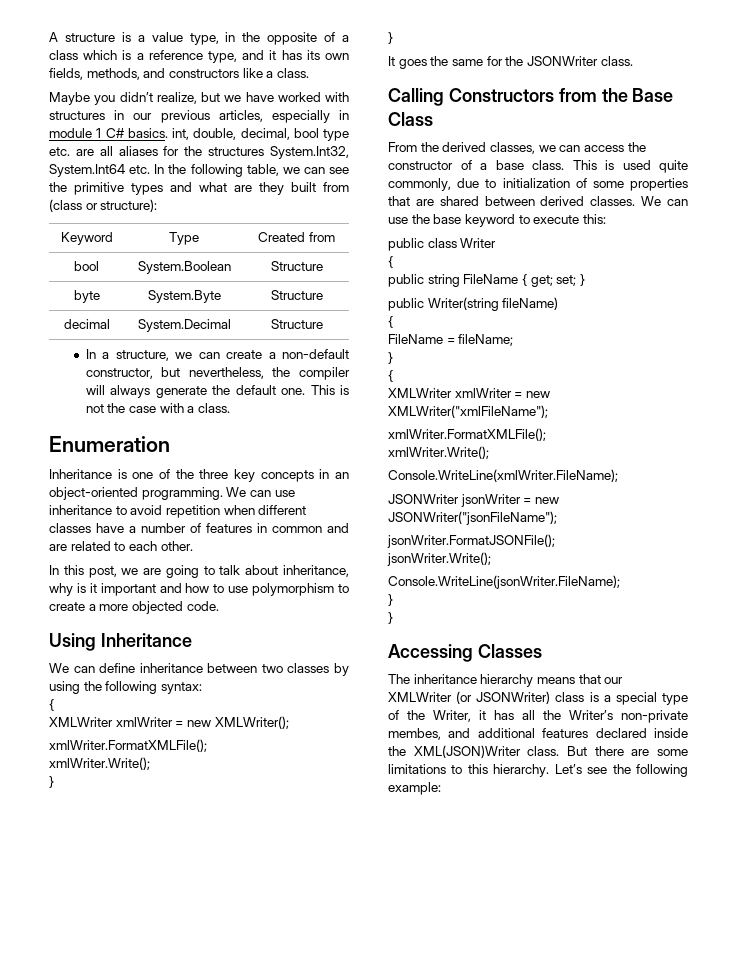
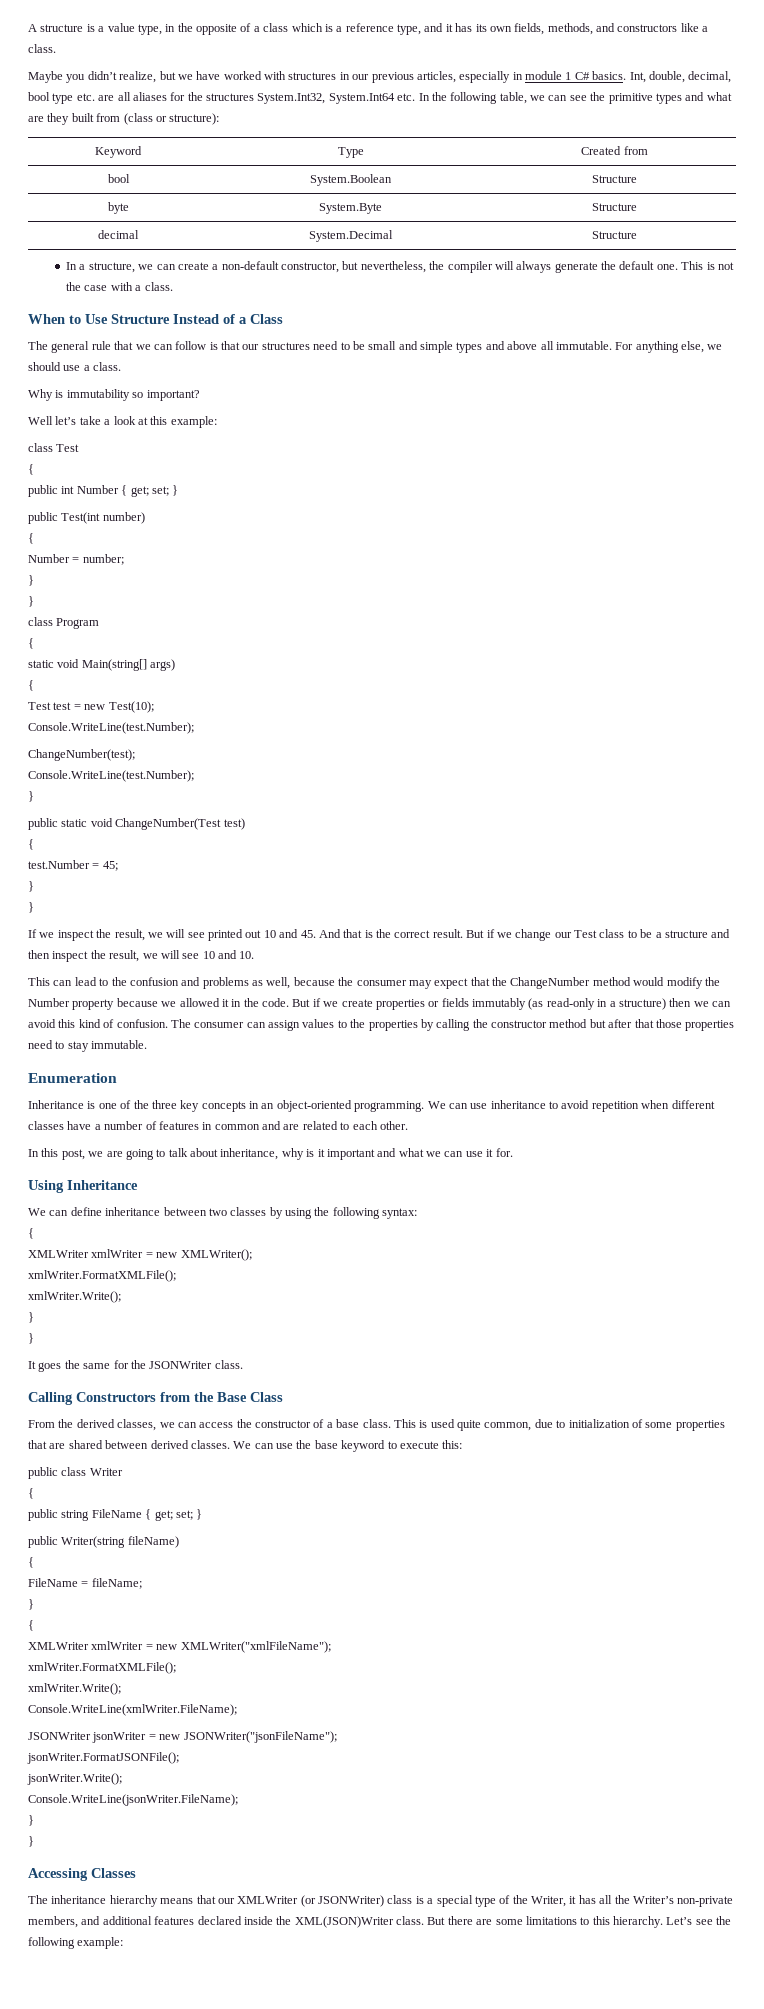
- Maybe you didn’t realize, but we have worked with structures in our previous articles, especially in module 1 C# basics. int, double, decimal, bool type etc. are all aliases for the structures System.Int32, System.Int64 etc. In the following table, we can see the primitive types and what are they built from (class or structure):
+ Maybe you didn’t realize, but we have worked with structures in our previous articles, especially in module 1 C# basics. Int, double, decimal, bool type etc. are all aliases for the structures System.Int32, System.Int64 etc. In the following table, we can see the primitive types and what are they built from (class or structure):
+ When to Use Structure Instead of a Class
+ The general rule that we can follow is that our structures need to be small and simple types and above all immutable. For anything else, we should use a class.
+ Why is immutability so important?
+ Well let’s take a look at this example:
+ class Test
+ {
+ public int Number { get; set; }
+ public Test(int number)
+ {
+ Number = number;
+ }
+ }
+ class Program
+ {
+ static void Main(string[] args)
+ {
+ Test test = new Test(10);
+ Console.WriteLine(test.Number);
+ ChangeNumber(test);
+ Console.WriteLine(test.Number);
+ }
+ public static void ChangeNumber(Test test)
+ {
+ test.Number = 45;
+ }
+ }
+ If we inspect the result, we will see printed out 10 and 45. And that is the correct result. But if we change our Test class to be a structure and then inspect the result, we will see 10 and 10.
+ This can lead to the confusion and problems as well, because the consumer may expect that the ChangeNumber method would modify the Number property because we allowed it in the code. But if we create properties or fields immutably (as read-only in a structure) then we can avoid this kind of confusion. The consumer can assign values to the properties by calling the constructor method but after that those properties need to stay immutable.
- In this post, we are going to talk about inheritance, why is it important and how to use polymorphism to create a more objected code.
+ In this post, we are going to talk about inheritance, why is it important and what we can use it for.
- This is used quite commonly, due to initialization of some properties that are shared between derived classes.
+ This is used quite common, due to initialization of some properties that are shared between derived classes.
- The inheritance hierarchy means that our XMLWriter (or JSONWriter) class is a special type of the Writer, it has all the Writer’s non-private membes, and additional features declared inside the XML(JSON)Writer class.
+ The inheritance hierarchy means that our XMLWriter (or JSONWriter) class is a special type of the Writer, it has all the Writer’s non-private members, and additional features declared inside the XML(JSON)Writer class.

